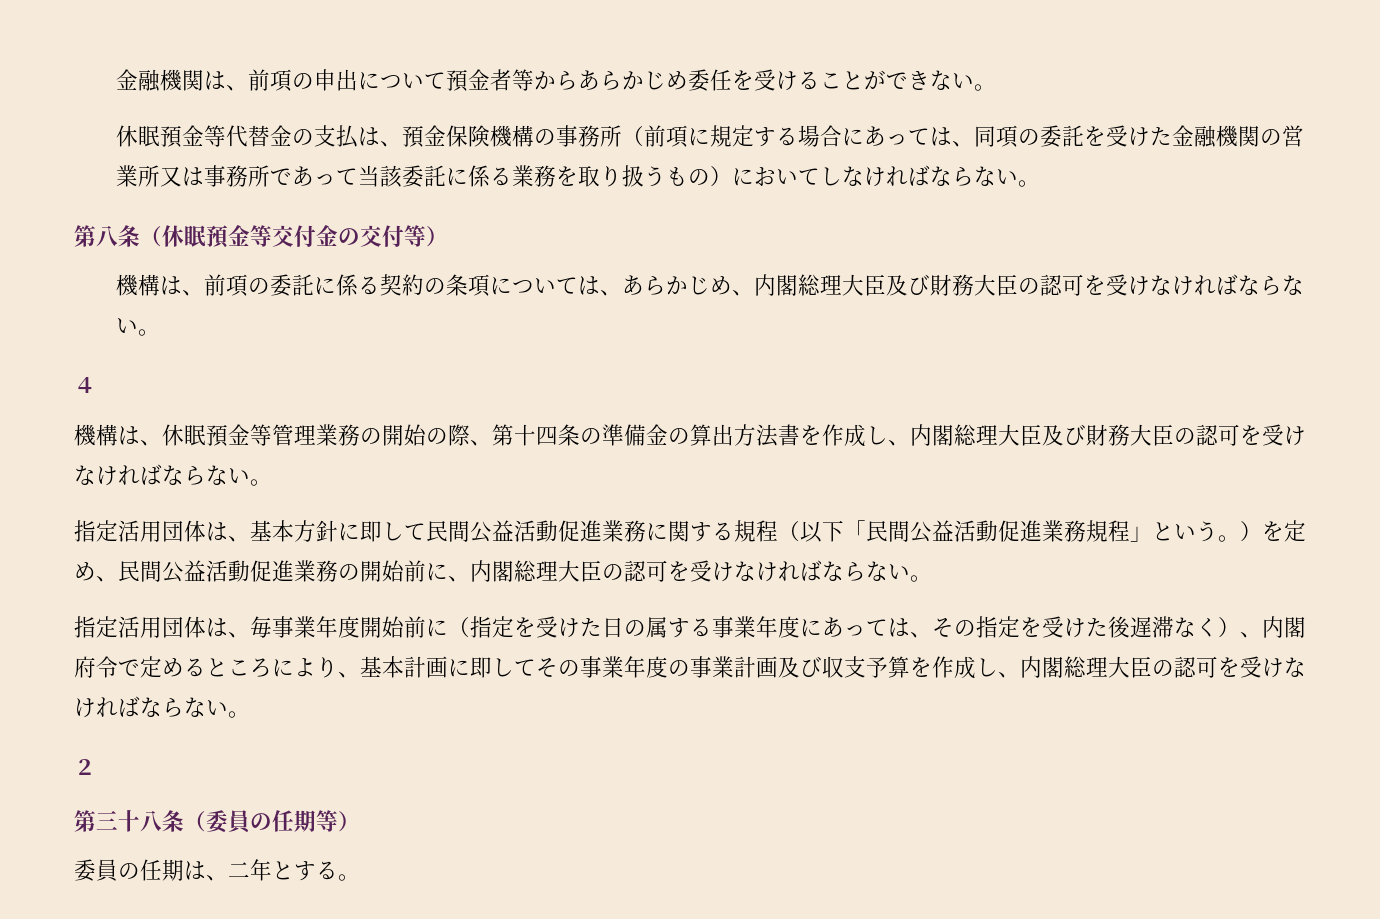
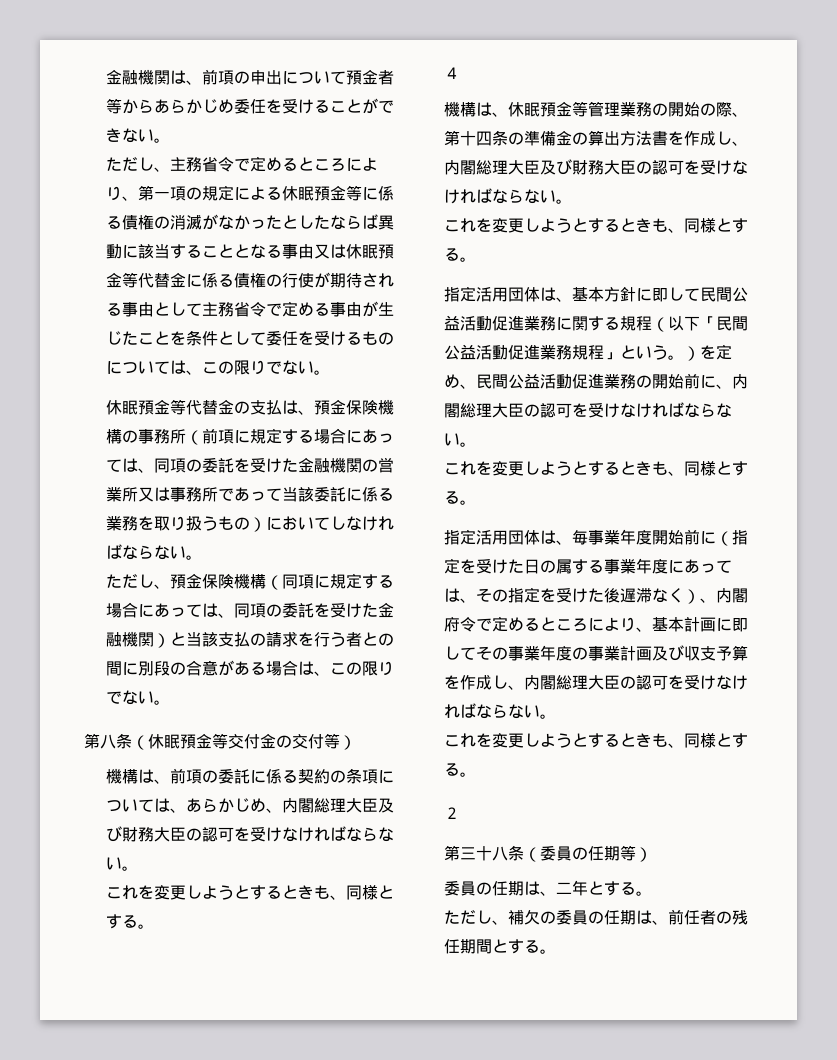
+ ただし、主務省令で定めるところにより、第一項の規定による休眠預金等に係る債権の消滅がなかったとしたならば異動に該当することとなる事由又は休眠預金等代替金に係る債権の行使が期待される事由として主務省令で定める事由が生じたことを条件として委任を受けるものについては、この限りでない。
+ ただし、預金保険機構（同項に規定する場合にあっては、同項の委託を受けた金融機関）と当該支払の請求を行う者との間に別段の合意がある場合は、この限りでない。
  機構は、前項の委託に係る契約の条項については、あらかじめ、内閣総理大臣及び財務大臣の認可を受けなければならない。
+ これを変更しようとするときも、同様とする。
  機構は、休眠預金等管理業務の開始の際、第十四条の準備金の算出方法書を作成し、内閣総理大臣及び財務大臣の認可を受けなければならない。
+ これを変更しようとするときも、同様とする。
  指定活用団体は、基本方針に即して民間公益活動促進業務に関する規程（以下「民間公益活動促進業務規程」という。）を定め、民間公益活動促進業務の開始前に、内閣総理大臣の認可を受けなければならない。
+ これを変更しようとするときも、同様とする。
  指定活用団体は、毎事業年度開始前に（指定を受けた日の属する事業年度にあっては、その指定を受けた後遅滞なく）、内閣府令で定めるところにより、基本計画に即してその事業年度の事業計画及び収支予算を作成し、内閣総理大臣の認可を受けなければならない。
+ これを変更しようとするときも、同様とする。
+ ただし、補欠の委員の任期は、前任者の残任期間とする。

